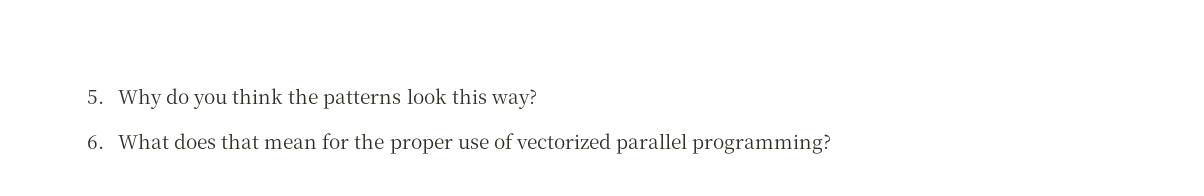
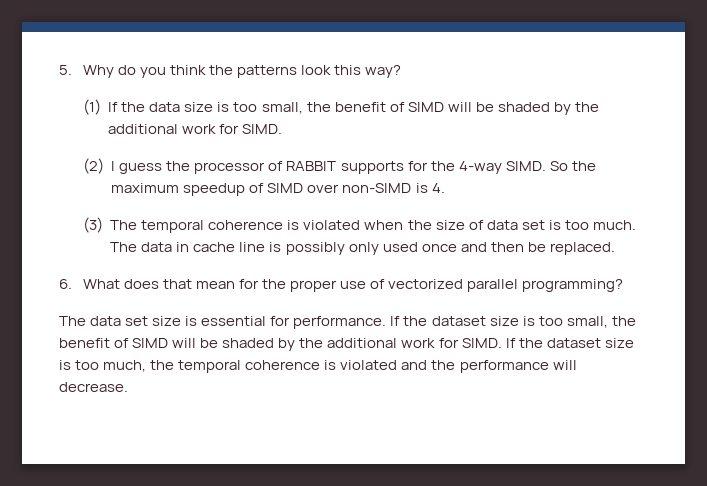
+ (1) If the data size is too small, the benefit of SIMD will be shaded by the additional work for SIMD.
+ (2) I guess the processor of RABBIT supports for the 4-way SIMD. So the maximum speedup of SIMD over non-SIMD is 4.
+ (3) The temporal coherence is violated when the size of data set is too much. The data in cache line is possibly only used once and then be replaced.
+ The data set size is essential for performance. If the dataset size is too small, the benefit of SIMD will be shaded by the additional work for SIMD. If the dataset size is too much, the temporal coherence is violated and the performance will decrease.

